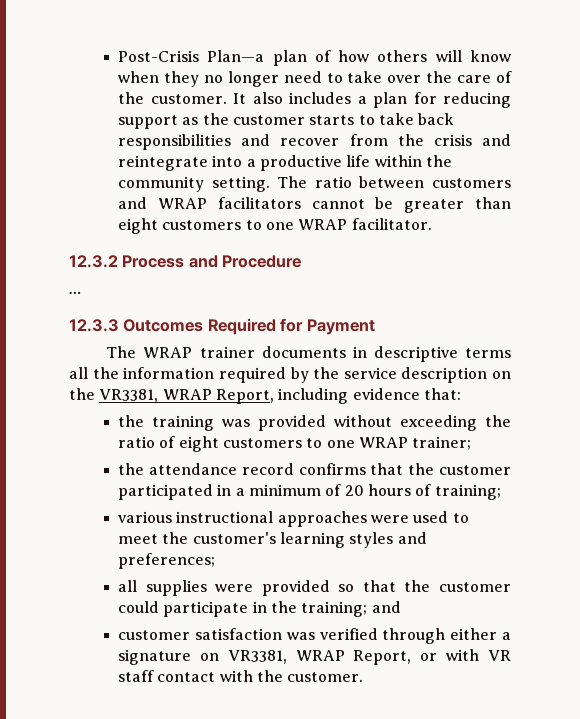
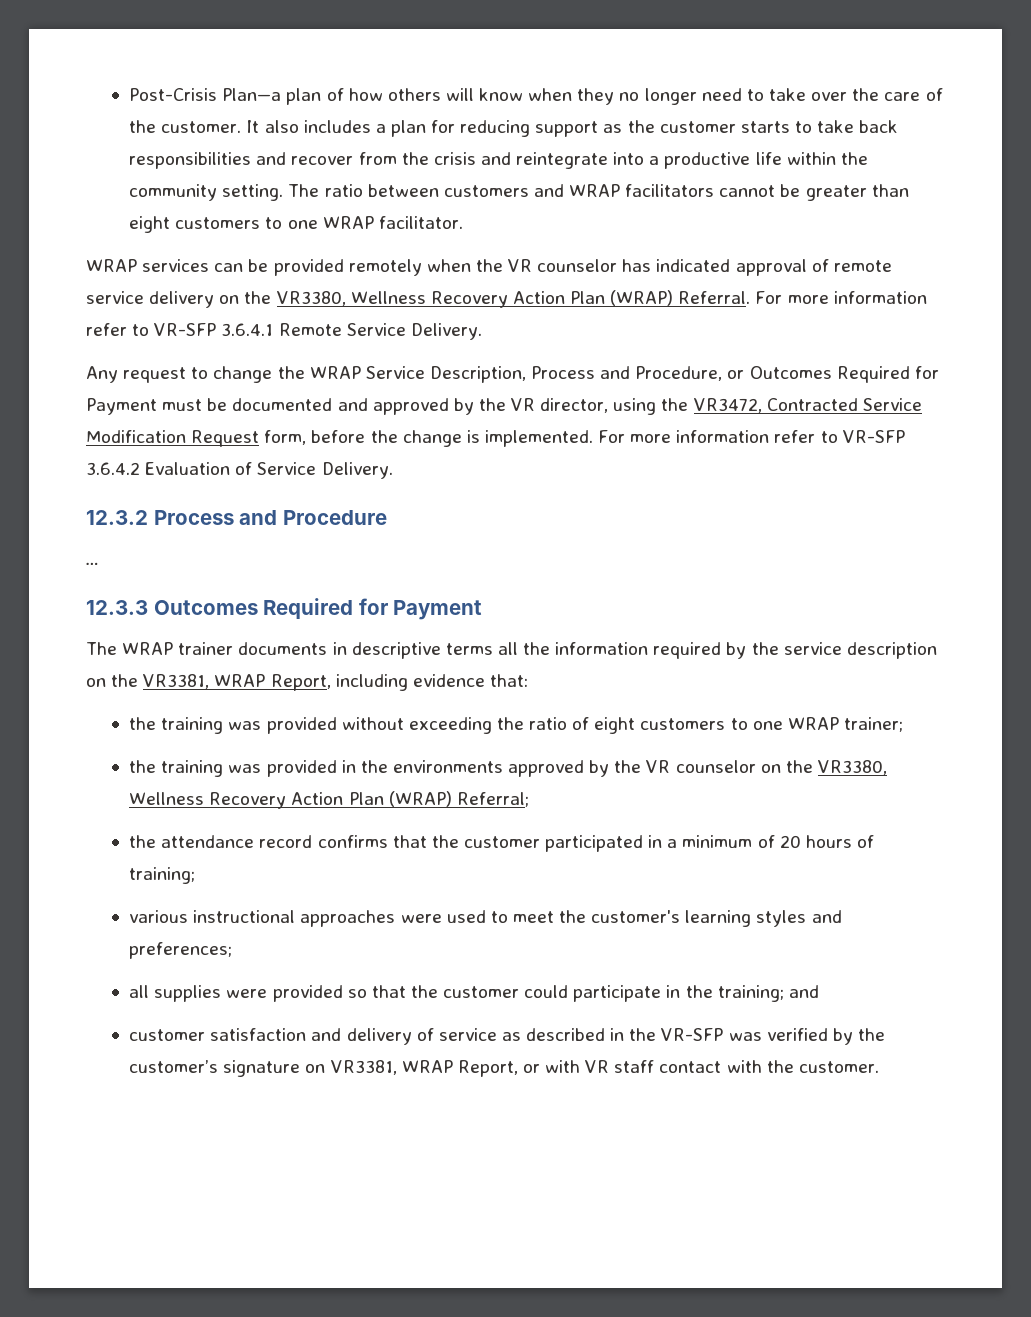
+ WRAP services can be provided remotely when the VR counselor has indicated approval of remote service delivery on the VR3380, Wellness Recovery Action Plan (WRAP) Referral. For more information refer to VR-SFP 3.6.4.1 Remote Service Delivery.
+ Any request to change the WRAP Service Description, Process and Procedure, or Outcomes Required for Payment must be documented and approved by the VR director, using the VR3472, Contracted Service Modification Request form, before the change is implemented. For more information refer to VR-SFP 3.6.4.2 Evaluation of Service Delivery.
+ the training was provided in the environments approved by the VR counselor on the VR3380, Wellness Recovery Action Plan (WRAP) Referral;
- customer satisfaction was verified through either a signature on VR3381, WRAP Report, or with VR staff contact with the customer.
+ customer satisfaction and delivery of service as described in the VR-SFP was verified by the customer’s signature on VR3381, WRAP Report, or with VR staff contact with the customer.

